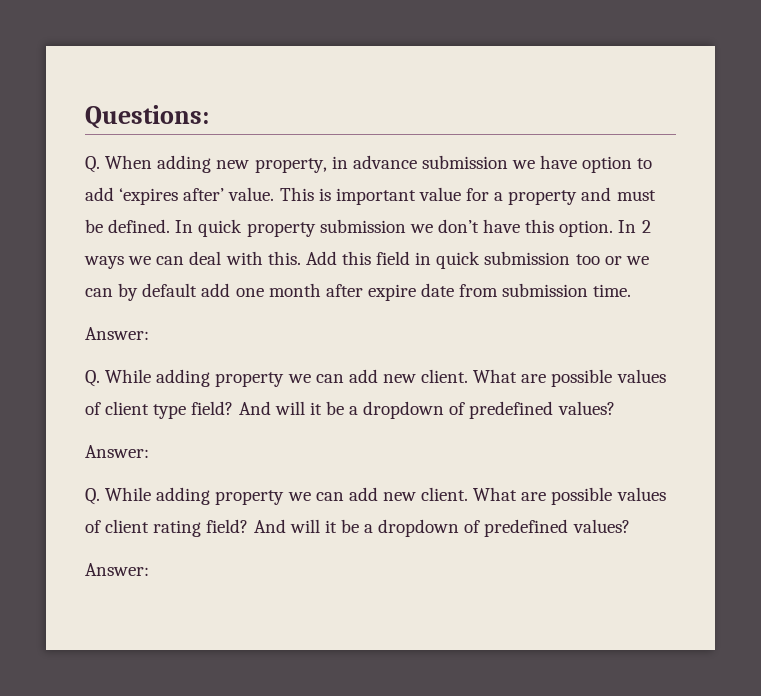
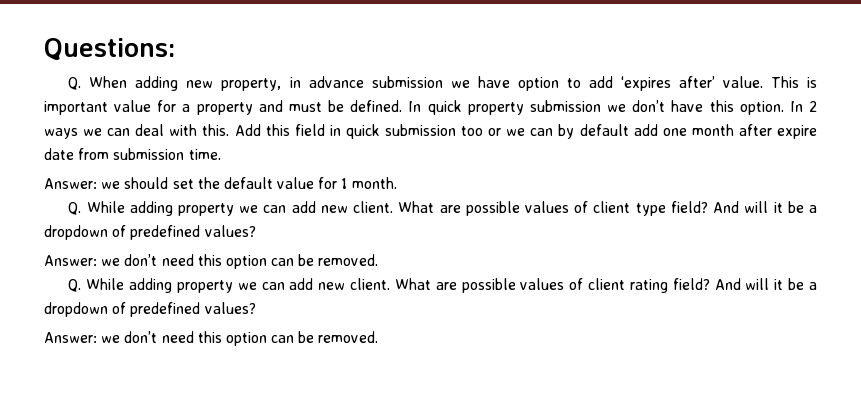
  Add this field in quick submission too or we can by default add one month after expire date from submission time.
- Answer:
+ Answer: we should set the default value for 1 month.
  What are possible values of client type field? And will it be a dropdown of predefined values?
- Answer:
+ Answer: we don’t need this option can be removed.
  What are possible values of client rating field? And will it be a dropdown of predefined values?
- Answer:
+ Answer: we don’t need this option can be removed.

